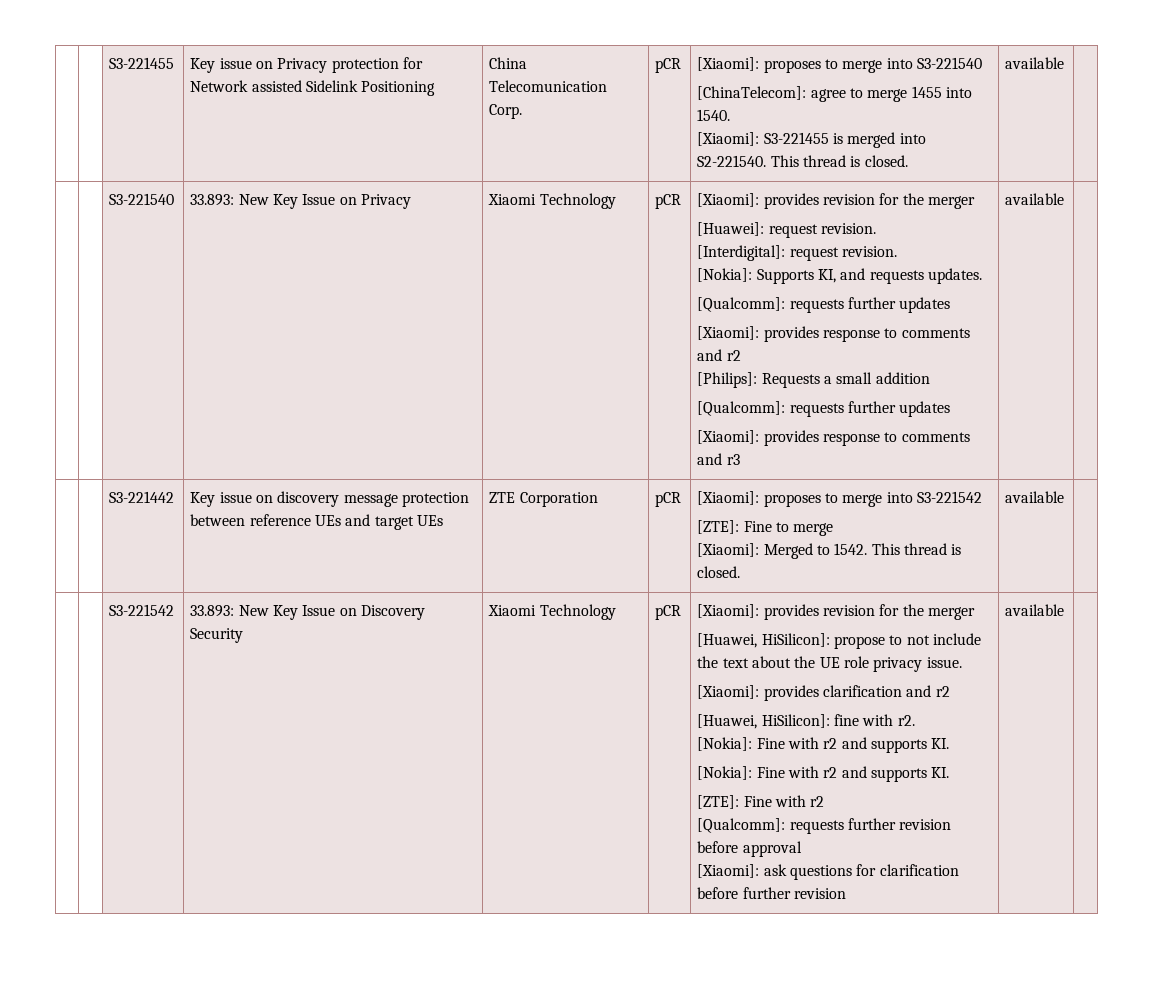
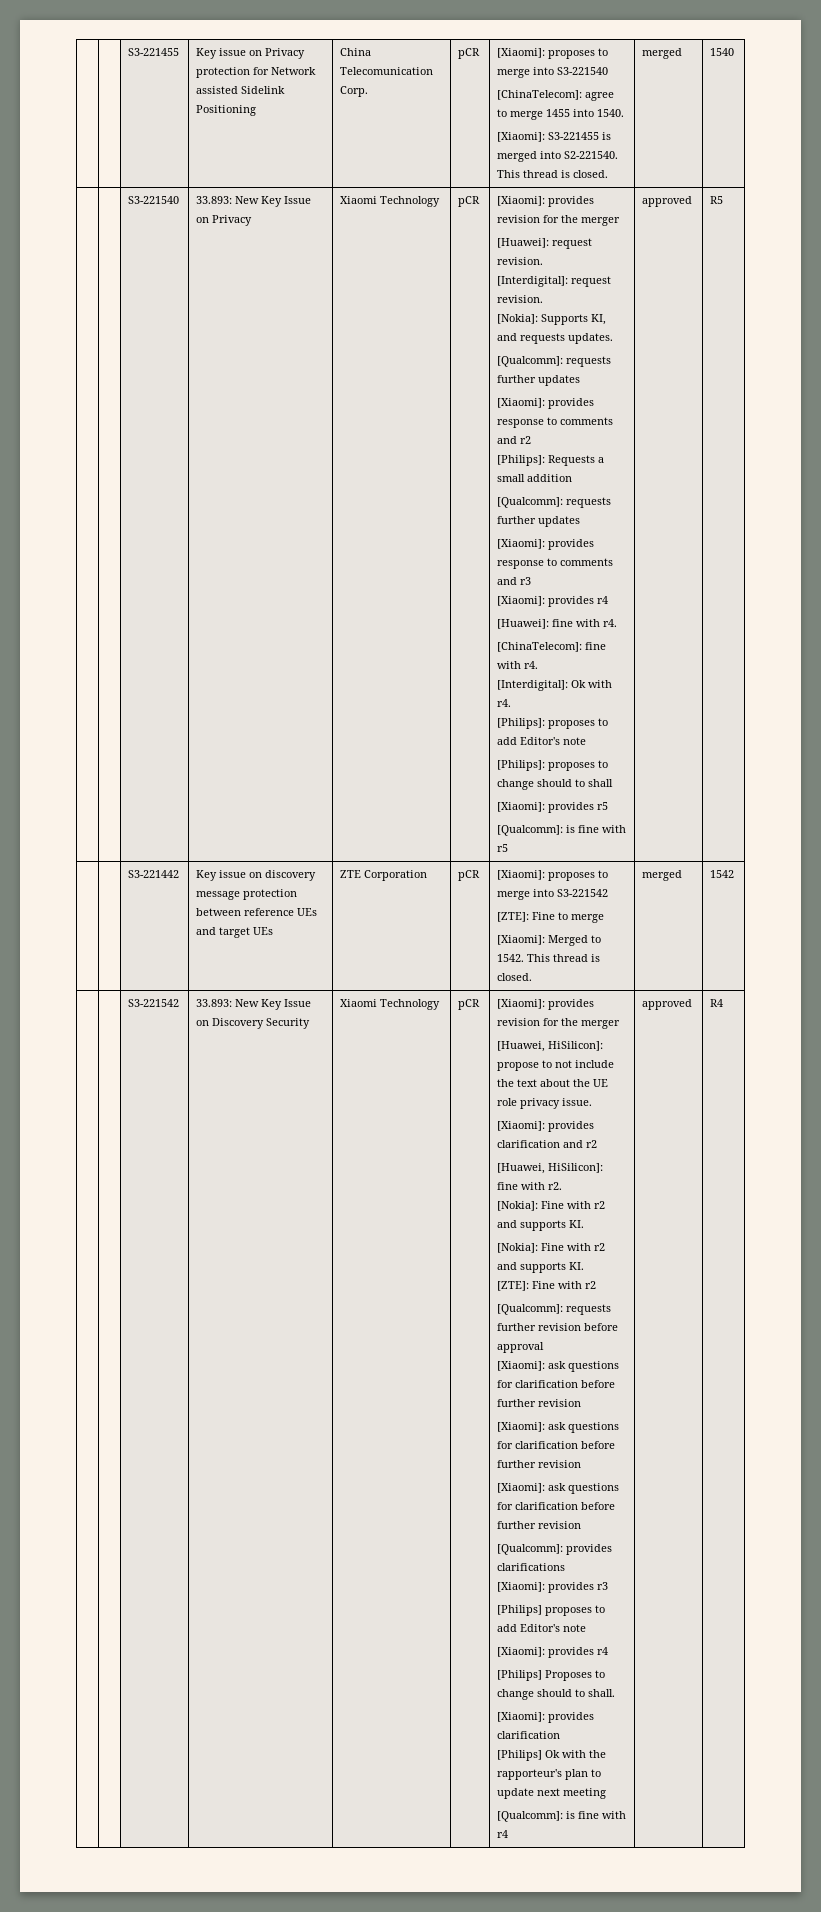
  | | S3-221455 | Key issue on Privacy protection for Network assisted Sidelink Positioning | China Telecomunication Corp. | pCR | [Xiaomi]: proposes to merge into S3-221540
  [ChinaTelecom]: agree to merge 1455 into 1540.
- [Xiaomi]: S3-221455 is merged into S2-221540. This thread is closed. | available |
+ [Xiaomi]: S3-221455 is merged into S2-221540. This thread is closed. | merged | 1540
- [Xiaomi]: provides response to comments and r3 | available
+ [Xiaomi]: provides response to comments and r3
+ [Xiaomi]: provides r4
+ [Huawei]: fine with r4.
+ [ChinaTelecom]: fine with r4.
+ [Interdigital]: Ok with r4.
+ [Philips]: proposes to add Editor's note
+ [Philips]: proposes to change should to shall
+ [Xiaomi]: provides r5
+ [Qualcomm]: is fine with r5 | approved | R5
  | | S3-221442 | Key issue on discovery message protection between reference UEs and target UEs | ZTE Corporation | pCR | [Xiaomi]: proposes to merge into S3-221542
  [ZTE]: Fine to merge
- [Xiaomi]: Merged to 1542. This thread is closed. | available |
+ [Xiaomi]: Merged to 1542. This thread is closed. | merged | 1542
  [Qualcomm]: requests further revision before approval
- [Xiaomi]: ask questions for clarification before further revision | available
+ [Xiaomi]: ask questions for clarification before further revision
+ [Xiaomi]: ask questions for clarification before further revision
+ [Xiaomi]: ask questions for clarification before further revision
+ [Qualcomm]: provides clarifications
+ [Xiaomi]: provides r3
+ [Philips] proposes to add Editor's note
+ [Xiaomi]: provides r4
+ [Philips] Proposes to change should to shall.
+ [Xiaomi]: provides clarification
+ [Philips] Ok with the rapporteur's plan to update next meeting
+ [Qualcomm]: is fine with r4 | approved | R4

